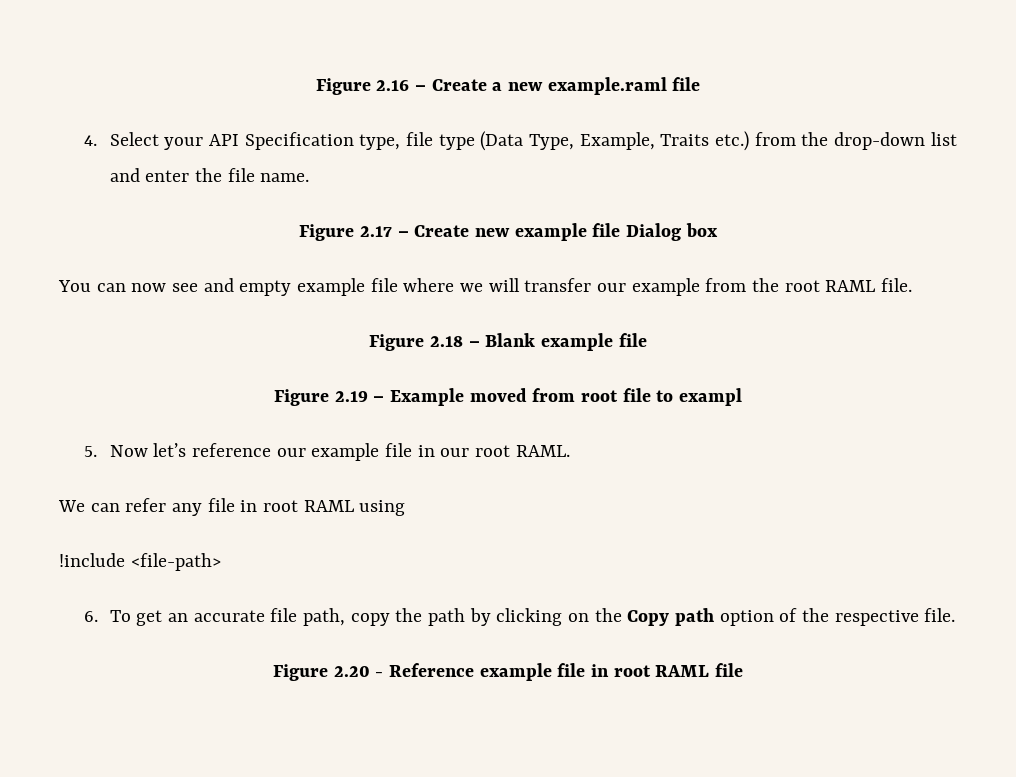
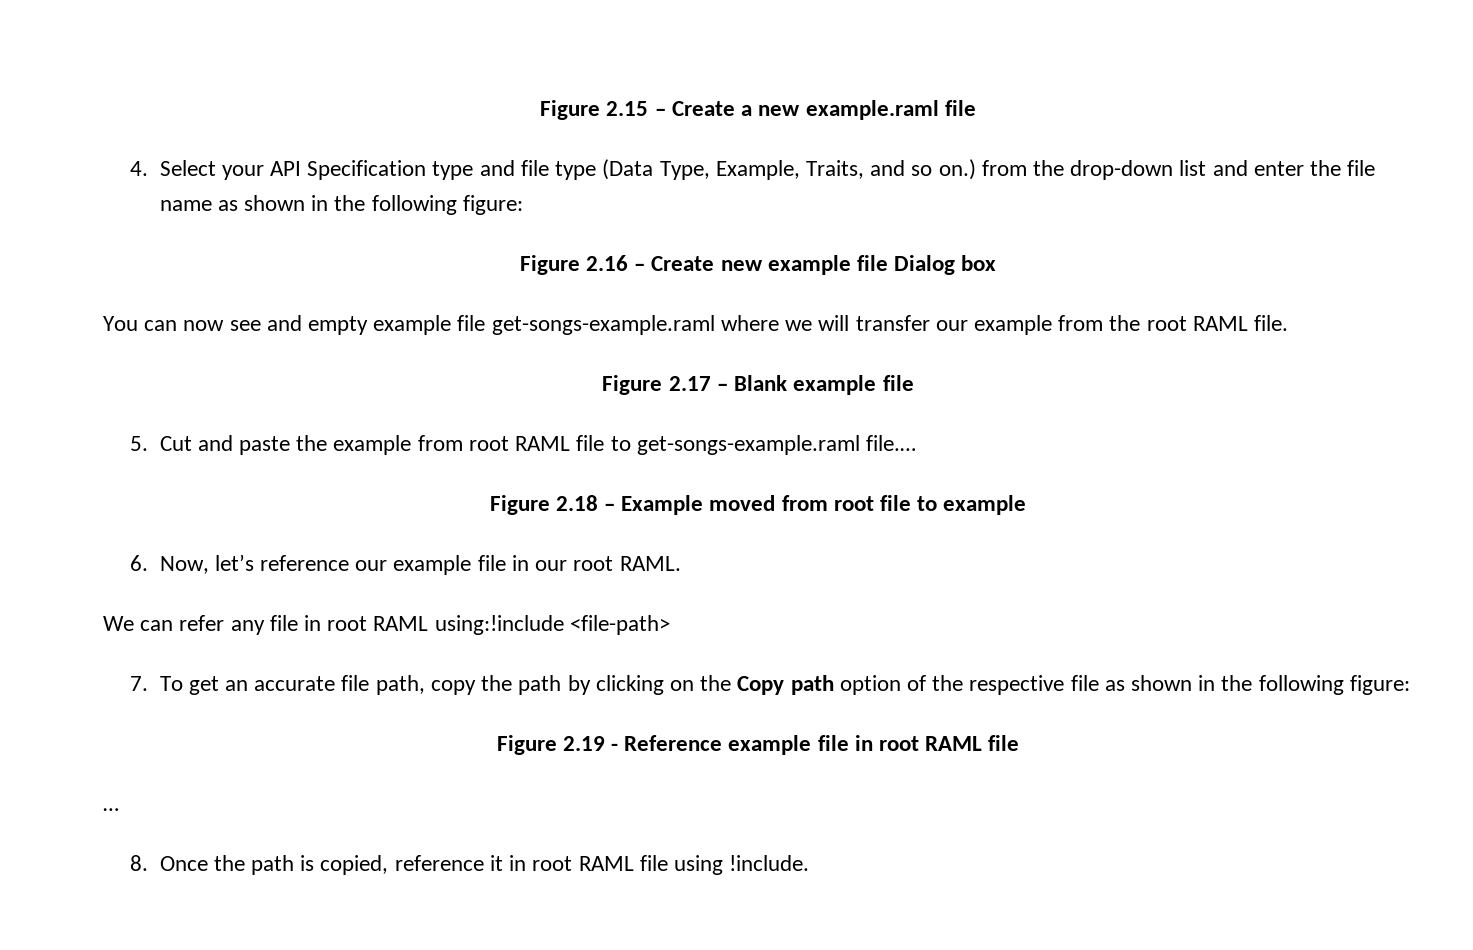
- Figure 2.16 – Create a new example.raml file
+ Figure 2.15 – Create a new example.raml file
- 4. Select your API Specification type, file type (Data Type, Example, Traits etc.) from the drop-down list and enter the file name.
- Figure 2.17 – Create new example file Dialog box
+ 4. Select your API Specification type and file type (Data Type, Example, Traits, and so on.) from the drop-down list and enter the file name as shown in the following figure:
+ Figure 2.16 – Create new example file Dialog box
- You can now see and empty example file where we will transfer our example from the root RAML file.
+ You can now see and empty example file get-songs-example.raml where we will transfer our example from the root RAML file.
- Figure 2.18 – Blank example file
+ Figure 2.17 – Blank example file
- Figure 2.19 – Example moved from root file to exampl
- 5. Now let’s reference our example file in our root RAML.
+ 5. Cut and paste the example from root RAML file to get-songs-example.raml file.…
+ Figure 2.18 – Example moved from root file to example
+ 6. Now, let’s reference our example file in our root RAML.
- We can refer any file in root RAML using
- !include <file-path>
+ We can refer any file in root RAML using:!include <file-path>
- 6. To get an accurate file path, copy the path by clicking on the Copy path option of the respective file.
- Figure 2.20 - Reference example file in root RAML file
+ 7. To get an accurate file path, copy the path by clicking on the Copy path option of the respective file as shown in the following figure:
+ Figure 2.19 - Reference example file in root RAML file
+ …
+ 8. Once the path is copied, reference it in root RAML file using !include.

